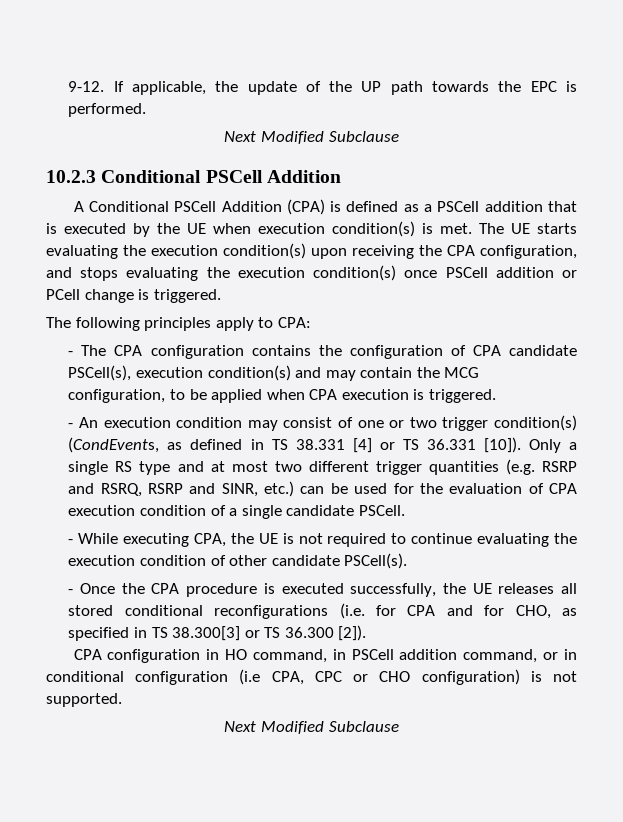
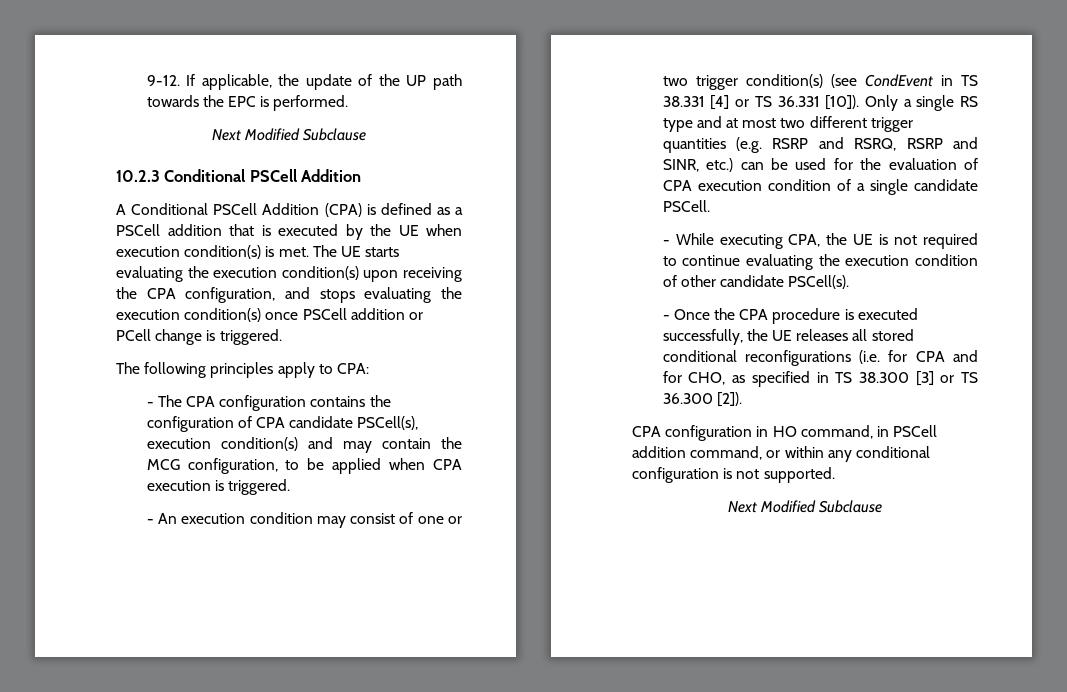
- - An execution condition may consist of one or two trigger condition(s) (CondEvents, as defined in TS 38.331 [4] or TS 36.331 [10]).
+ - An execution condition may consist of one or two trigger condition(s) (see CondEvent in TS 38.331 [4] or TS 36.331 [10]).
- - Once the CPA procedure is executed successfully, the UE releases all stored conditional reconfigurations (i.e. for CPA and for CHO, as specified in TS 38.300[3] or TS 36.300 [2]).
+ - Once the CPA procedure is executed successfully, the UE releases all stored conditional reconfigurations (i.e. for CPA and for CHO, as specified in TS 38.300 [3] or TS 36.300 [2]).
- CPA configuration in HO command, in PSCell addition command, or in conditional configuration (i.e CPA, CPC or CHO configuration) is not supported.
+ CPA configuration in HO command, in PSCell addition command, or within any conditional configuration is not supported.

